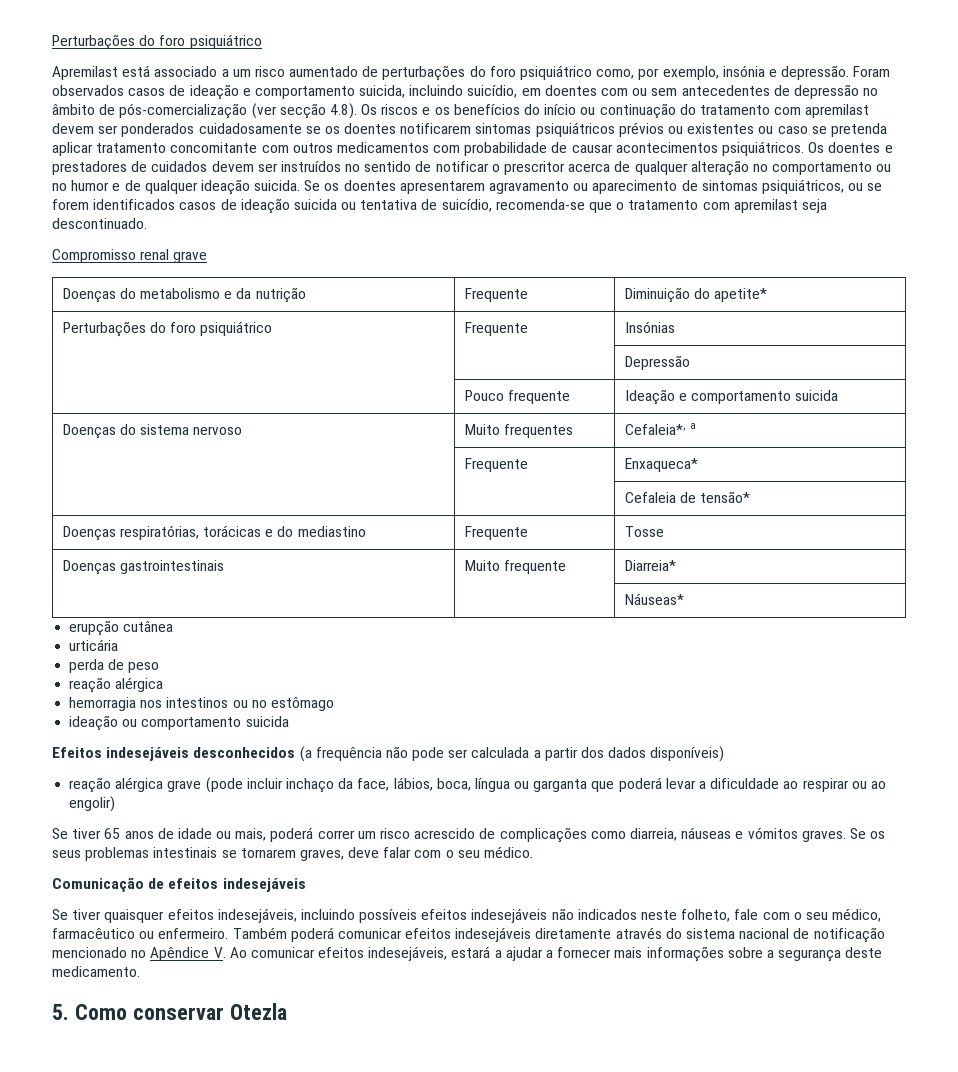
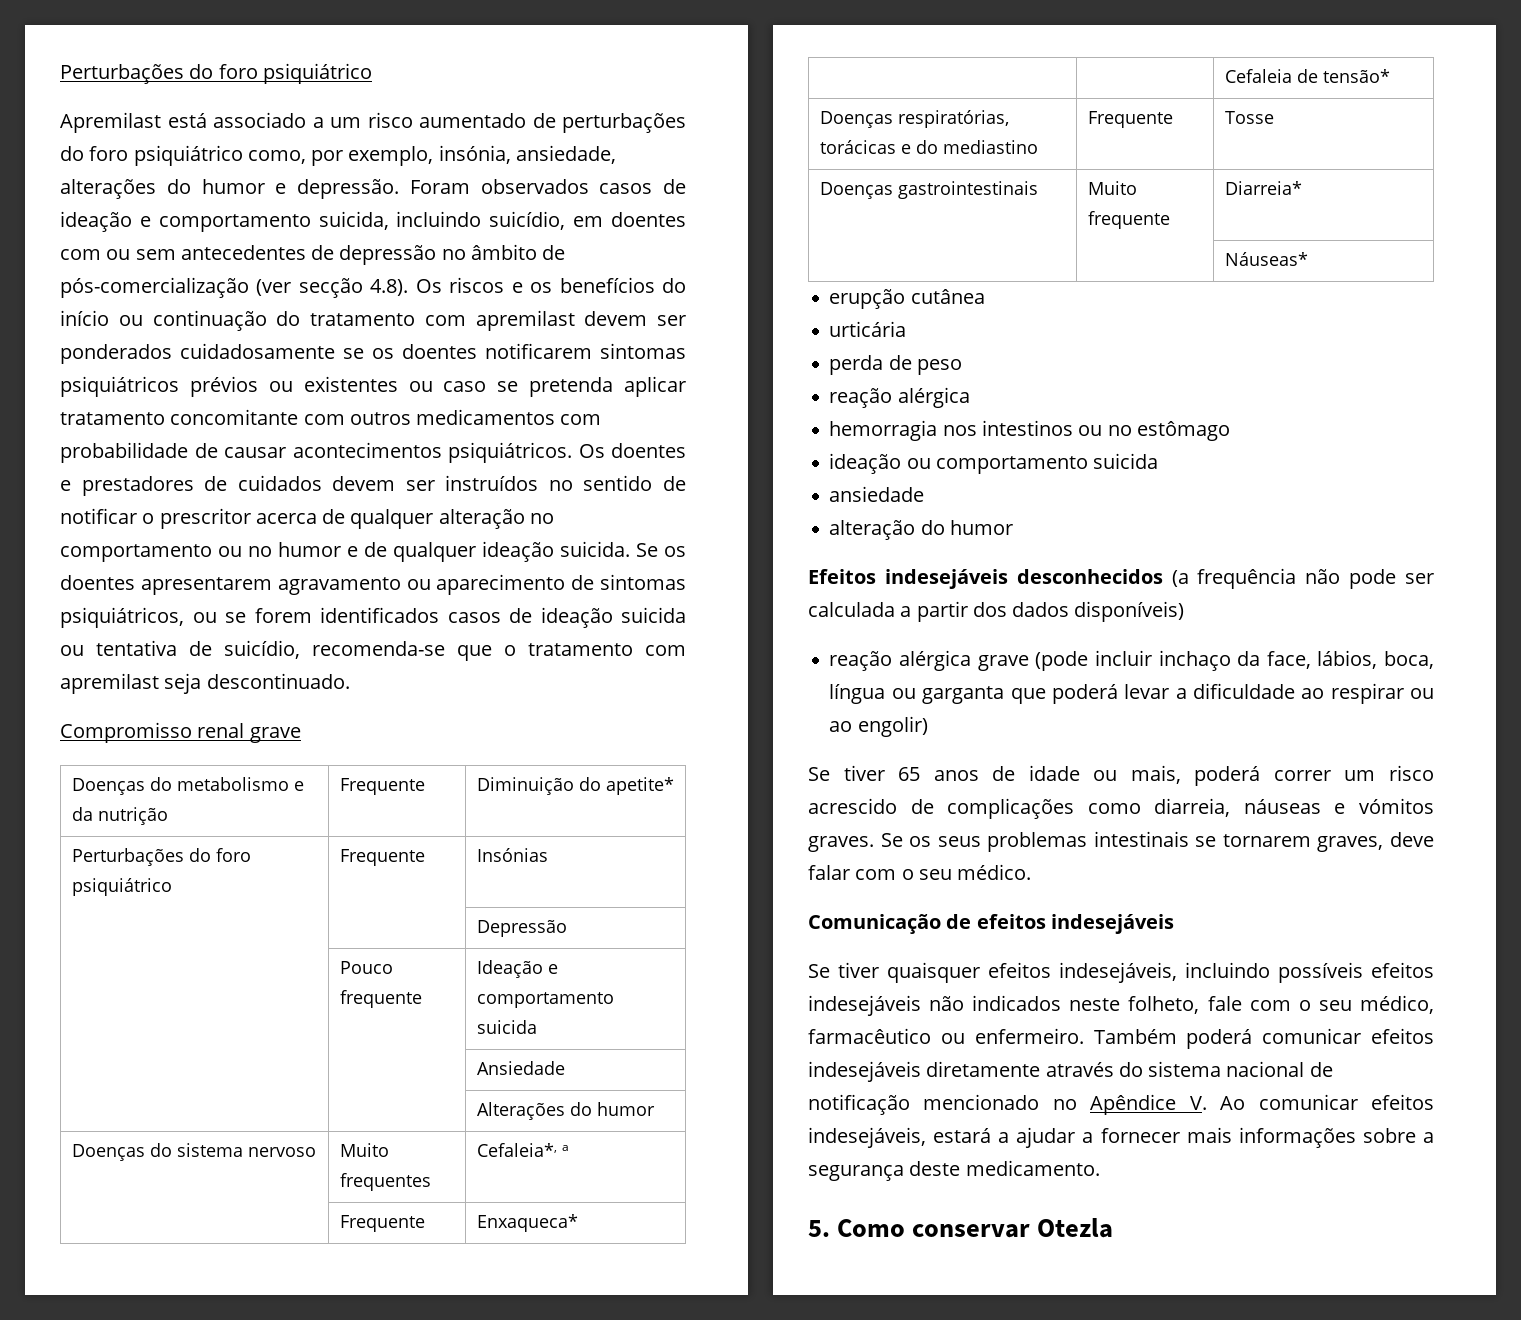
- Apremilast está associado a um risco aumentado de perturbações do foro psiquiátrico como, por exemplo, insónia e depressão.
+ Apremilast está associado a um risco aumentado de perturbações do foro psiquiátrico como, por exemplo, insónia, ansiedade, alterações do humor e depressão.
+ | | Ansiedade
+ | | Alterações do humor
+ ansiedade
+ alteração do humor

